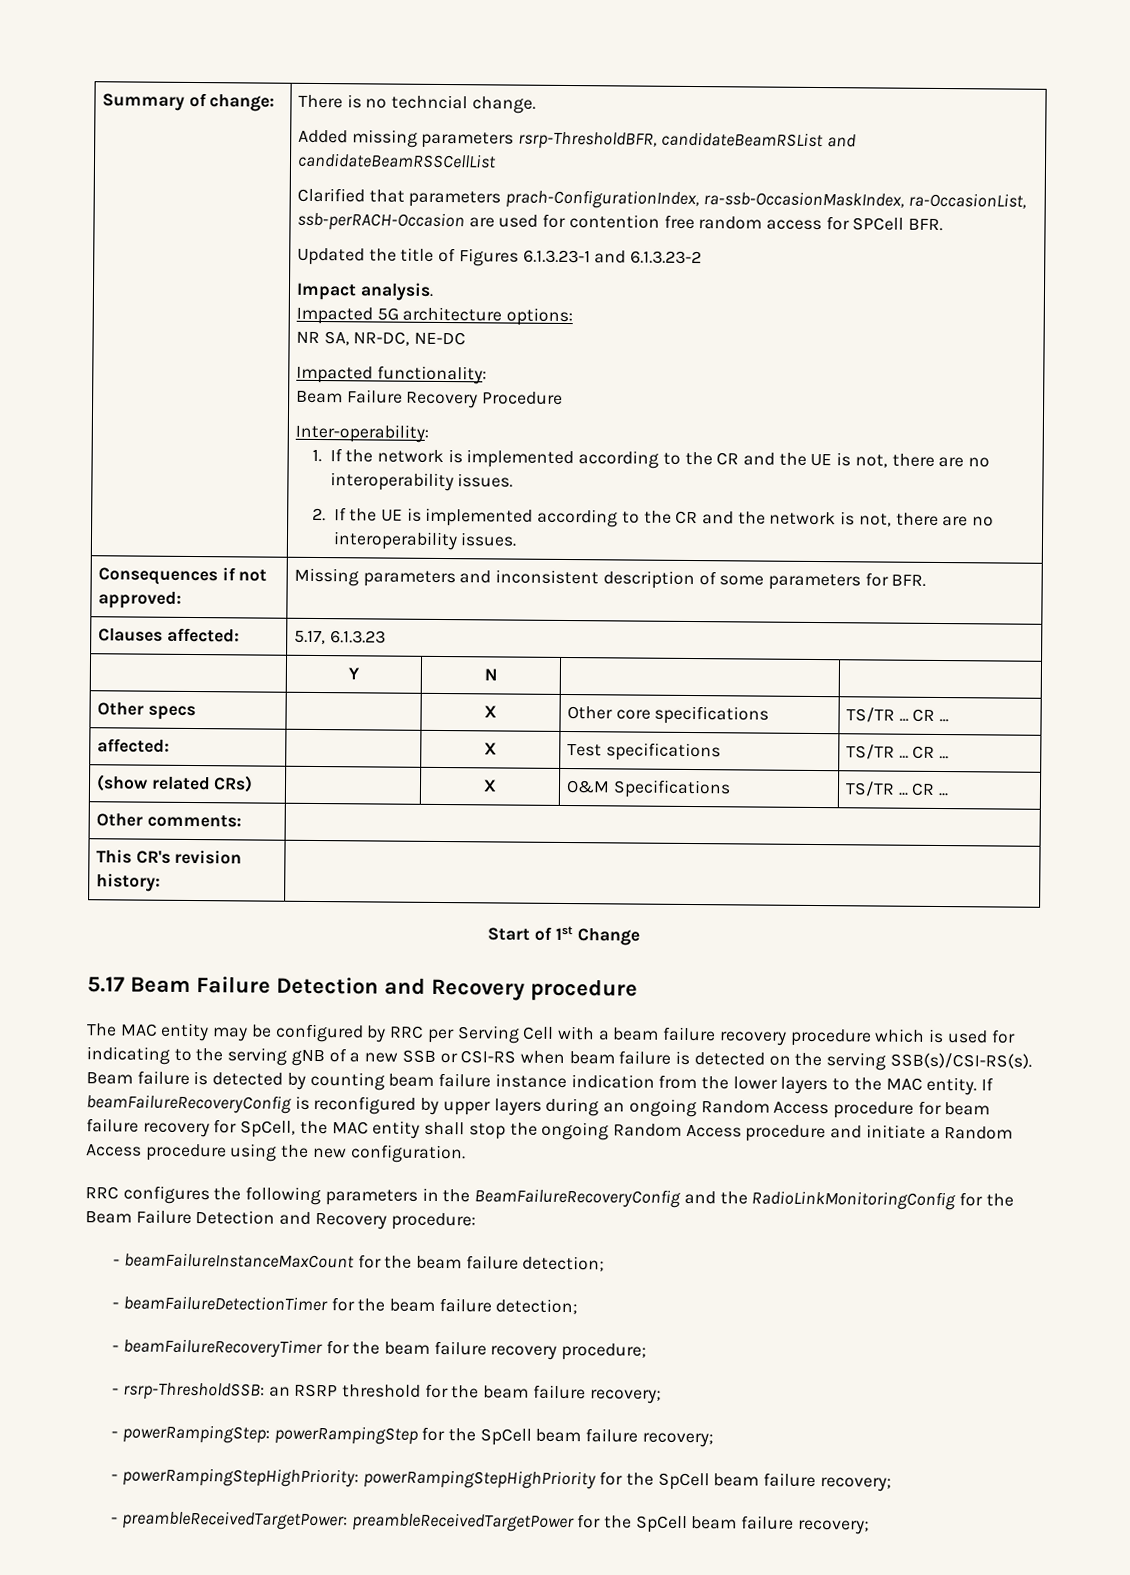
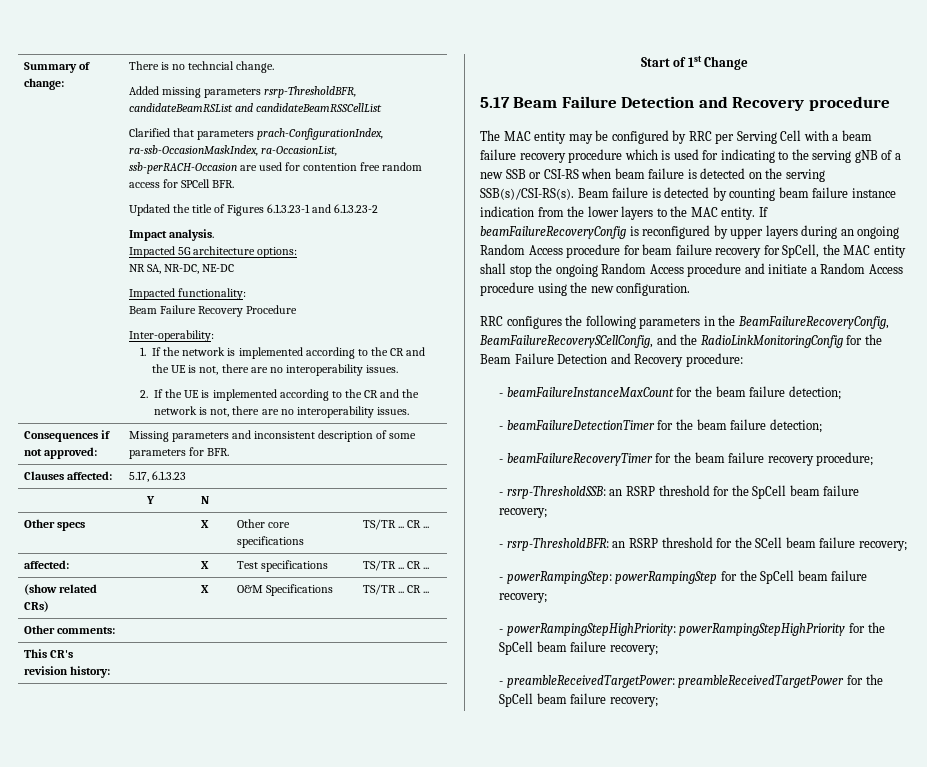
- RRC configures the following parameters in the BeamFailureRecoveryConfig and the RadioLinkMonitoringConfig for the Beam Failure Detection and Recovery procedure:
+ RRC configures the following parameters in the BeamFailureRecoveryConfig, BeamFailureRecoverySCellConfig, and the RadioLinkMonitoringConfig for the Beam Failure Detection and Recovery procedure:
- - rsrp-ThresholdSSB: an RSRP threshold for the beam failure recovery;
+ - rsrp-ThresholdSSB: an RSRP threshold for the SpCell beam failure recovery;
+ - rsrp-ThresholdBFR: an RSRP threshold for the SCell beam failure recovery;

